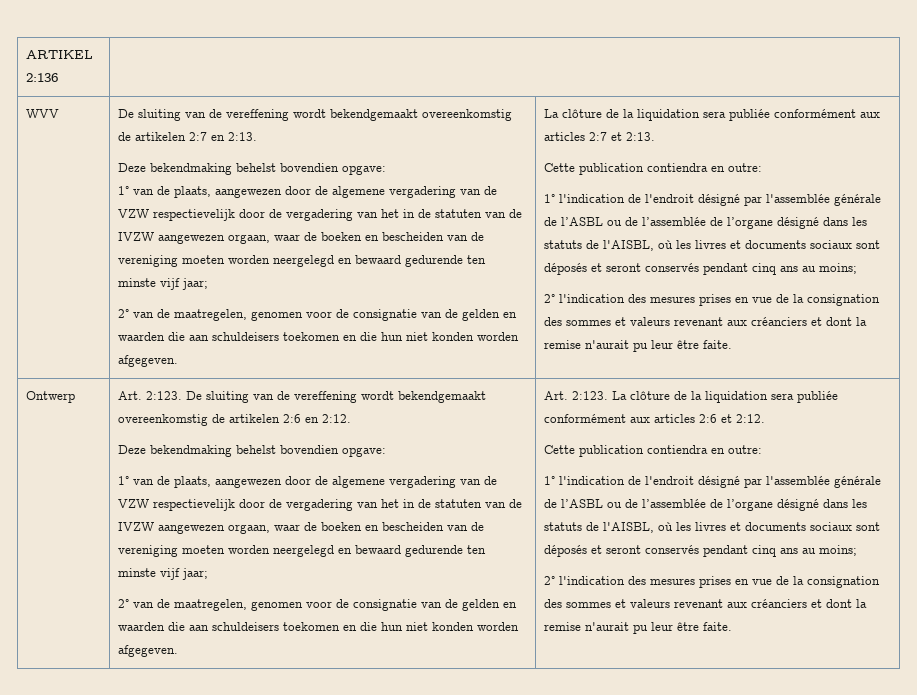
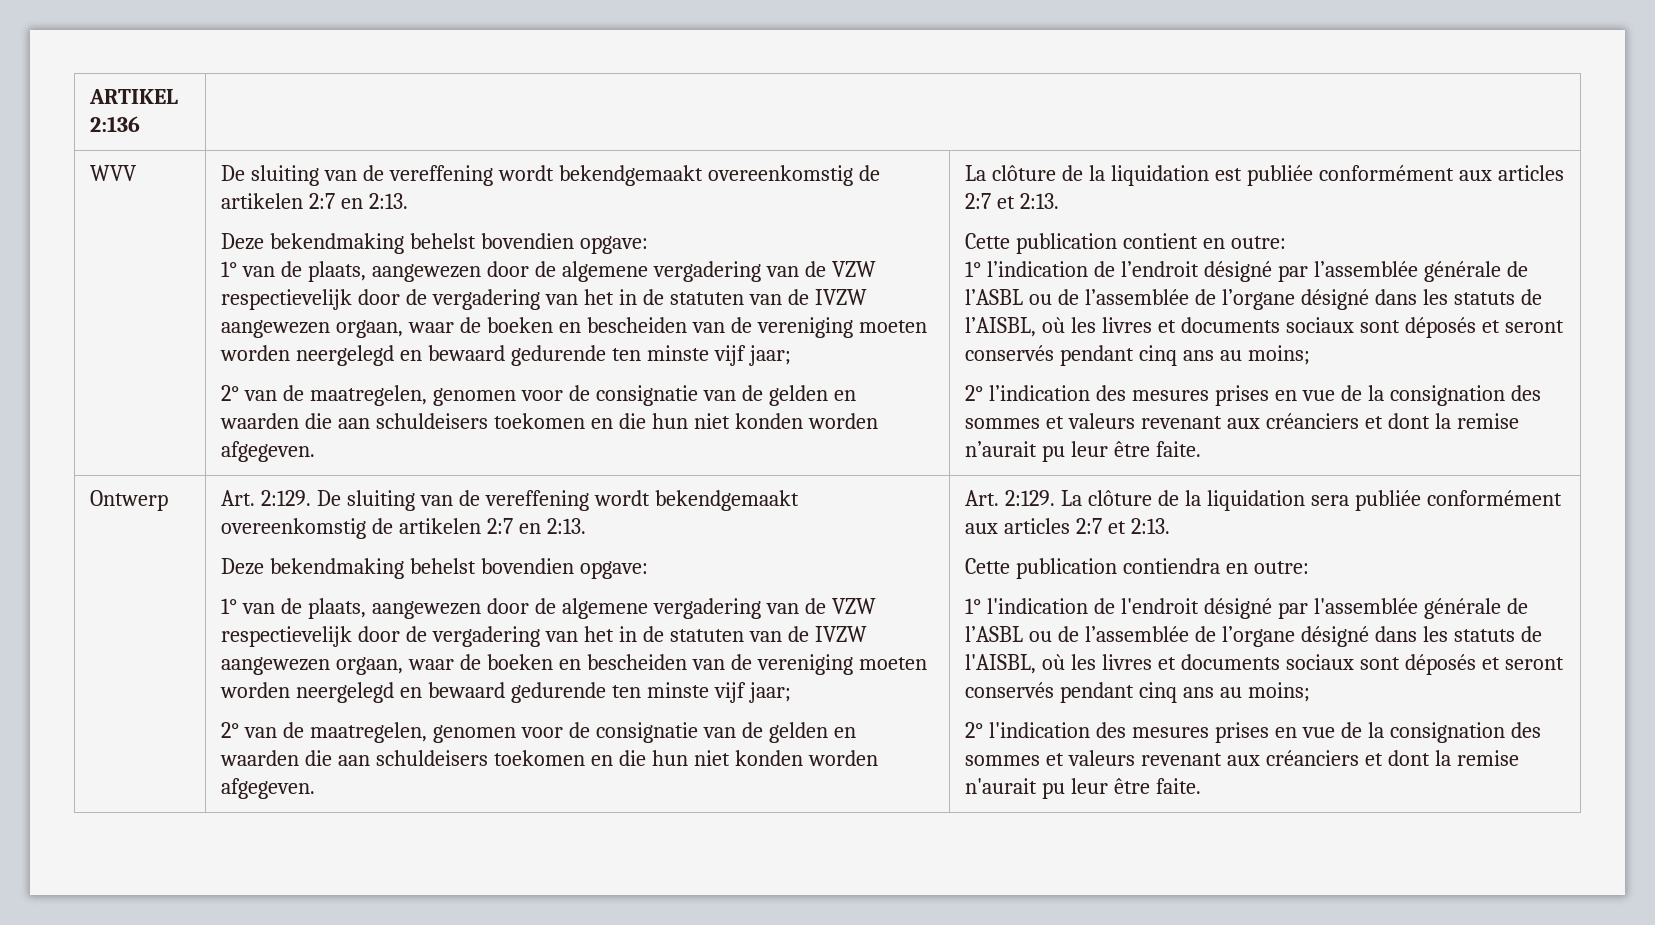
- La clôture de la liquidation sera publiée conformément aux articles 2:7 et 2:13.
+ La clôture de la liquidation est publiée conformément aux articles 2:7 et 2:13.
+ Cette publication contient en outre:
+ 1° l’indication de l’endroit désigné par l’assemblée générale de l’ASBL ou de l’assemblée de l’organe désigné dans les statuts de l’AISBL, où les livres et documents sociaux sont déposés et seront conservés pendant cinq ans au moins;
+ 2° l’indication des mesures prises en vue de la consignation des sommes et valeurs revenant aux créanciers et dont la remise n’aurait pu leur être faite.
+ Ontwerp | Art. 2:129. De sluiting van de vereffening wordt bekendgemaakt overeenkomstig de artikelen 2:7 en 2:13.
+ Deze bekendmaking behelst bovendien opgave:
+ 1° van de plaats, aangewezen door de algemene vergadering van de VZW respectievelijk door de vergadering van het in de statuten van de IVZW aangewezen orgaan, waar de boeken en bescheiden van de vereniging moeten worden neergelegd en bewaard gedurende ten minste vijf jaar;
+ 2° van de maatregelen, genomen voor de consignatie van de gelden en waarden die aan schuldeisers toekomen en die hun niet konden worden afgegeven. | Art. 2:129. La clôture de la liquidation sera publiée conformément aux articles 2:7 et 2:13.
- Ontwerp | Art. 2:123. De sluiting van de vereffening wordt bekendgemaakt overeenkomstig de artikelen 2:6 en 2:12.
- Deze bekendmaking behelst bovendien opgave:
- 1° van de plaats, aangewezen door de algemene vergadering van de VZW respectievelijk door de vergadering van het in de statuten van de IVZW aangewezen orgaan, waar de boeken en bescheiden van de vereniging moeten worden neergelegd en bewaard gedurende ten minste vijf jaar;
- 2° van de maatregelen, genomen voor de consignatie van de gelden en waarden die aan schuldeisers toekomen en die hun niet konden worden afgegeven. | Art. 2:123. La clôture de la liquidation sera publiée conformément aux articles 2:6 et 2:12.
- Cette publication contiendra en outre:
- 1° l'indication de l'endroit désigné par l'assemblée générale de l’ASBL ou de l’assemblée de l’organe désigné dans les statuts de l'AISBL, où les livres et documents sociaux sont déposés et seront conservés pendant cinq ans au moins;
- 2° l'indication des mesures prises en vue de la consignation des sommes et valeurs revenant aux créanciers et dont la remise n'aurait pu leur être faite.

